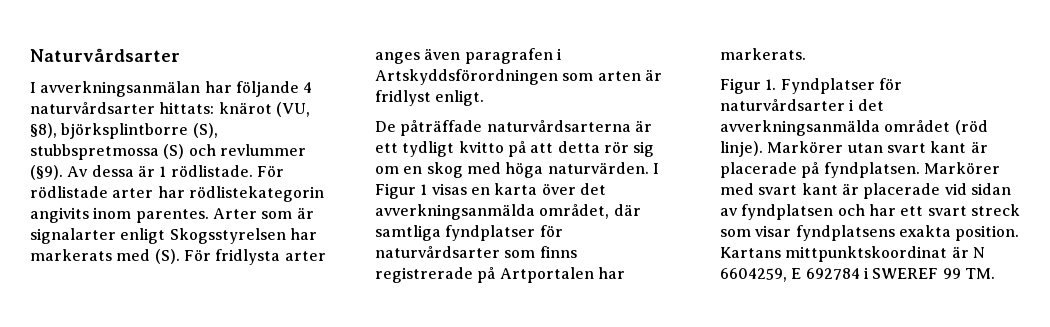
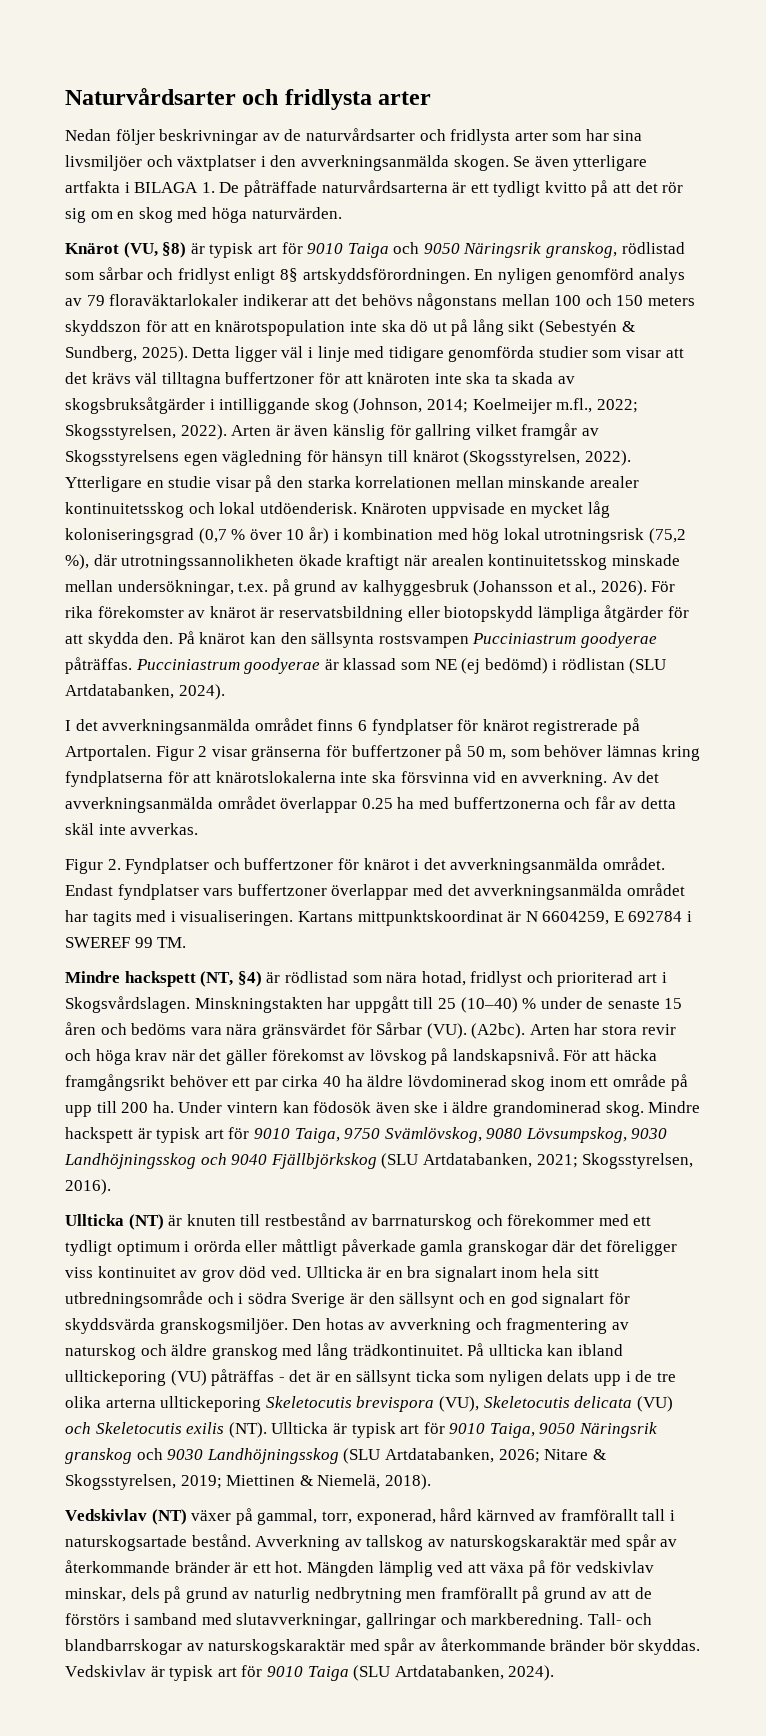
- Naturvårdsarter
- I avverkningsanmälan har följande 4 naturvårdsarter hittats: knärot (VU, §8), björksplintborre (S), stubbspretmossa (S) och revlummer (§9). Av dessa är 1 rödlistade. För rödlistade arter har rödlistekategorin angivits inom parentes. Arter som är signalarter enligt Skogsstyrelsen har markerats med (S). För fridlysta arter anges även paragrafen i Artskyddsförordningen som arten är fridlyst enligt.
- De påträffade naturvårdsarterna är ett tydligt kvitto på att detta rör sig om en skog med höga naturvärden. I Figur 1 visas en karta över det avverkningsanmälda området, där samtliga fyndplatser för naturvårdsarter som finns registrerade på Artportalen har markerats.
- Figur 1. Fyndplatser för naturvårdsarter i det avverkningsanmälda området (röd linje). Markörer utan svart kant är placerade på fyndplatsen. Markörer med svart kant är placerade vid sidan av fyndplatsen och har ett svart streck som visar fyndplatsens exakta position.
+ Naturvårdsarter och fridlysta arter
+ Nedan följer beskrivningar av de naturvårdsarter och fridlysta arter som har sina livsmiljöer och växtplatser i den avverkningsanmälda skogen. Se även ytterligare artfakta i BILAGA 1. De påträffade naturvårdsarterna är ett tydligt kvitto på att det rör sig om en skog med höga naturvärden.
+ Knärot (VU, §8) är typisk art för 9010 Taiga och 9050 Näringsrik granskog, rödlistad som sårbar och fridlyst enligt 8§ artskyddsförordningen. En nyligen genomförd analys av 79 floraväktarlokaler indikerar att det behövs någonstans mellan 100 och 150 meters skyddszon för att en knärotspopulation inte ska dö ut på lång sikt (Sebestyén & Sundberg, 2025). Detta ligger väl i linje med tidigare genomförda studier som visar att det krävs väl tilltagna buffertzoner för att knäroten inte ska ta skada av skogsbruksåtgärder i intilliggande skog (Johnson, 2014; Koelmeijer m.fl., 2022; Skogsstyrelsen, 2022). Arten är även känslig för gallring vilket framgår av Skogsstyrelsens egen vägledning för hänsyn till knärot (Skogsstyrelsen, 2022). Ytterligare en studie visar på den starka korrelationen mellan minskande arealer kontinuitetsskog och lokal utdöenderisk. Knäroten uppvisade en mycket låg koloniseringsgrad (0,7 % över 10 år) i kombination med hög lokal utrotningsrisk (75,2 %), där utrotningssannolikheten ökade kraftigt när arealen kontinuitetsskog minskade mellan undersökningar, t.ex. på grund av kalhyggesbruk (Johansson et al., 2026). För rika förekomster av knärot är reservatsbildning eller biotopskydd lämpliga åtgärder för att skydda den. På knärot kan den sällsynta rostsvampen Pucciniastrum goodyerae påträffas. Pucciniastrum goodyerae är klassad som NE (ej bedömd) i rödlistan (SLU Artdatabanken, 2024).
+ I det avverkningsanmälda området finns 6 fyndplatser för knärot registrerade på Artportalen. Figur 2 visar gränserna för buffertzoner på 50 m, som behöver lämnas kring fyndplatserna för att knärotslokalerna inte ska försvinna vid en avverkning. Av det avverkningsanmälda området överlappar 0.25 ha med buffertzonerna och får av detta skäl inte avverkas.
+ Figur 2. Fyndplatser och buffertzoner för knärot i det avverkningsanmälda området. Endast fyndplatser vars buffertzoner överlappar med det avverkningsanmälda området har tagits med i visualiseringen.
+ Mindre hackspett (NT, §4) är rödlistad som nära hotad, fridlyst och prioriterad art i Skogsvårdslagen. Minskningstakten har uppgått till 25 (10–40) % under de senaste 15 åren och bedöms vara nära gränsvärdet för Sårbar (VU). (A2bc). Arten har stora revir och höga krav när det gäller förekomst av lövskog på landskapsnivå. För att häcka framgångsrikt behöver ett par cirka 40 ha äldre lövdominerad skog inom ett område på upp till 200 ha. Under vintern kan födosök även ske i äldre grandominerad skog. Mindre hackspett är typisk art för 9010 Taiga, 9750 Svämlövskog, 9080 Lövsumpskog, 9030 Landhöjningsskog och 9040 Fjällbjörkskog (SLU Artdatabanken, 2021; Skogsstyrelsen, 2016).
+ Ullticka (NT) är knuten till restbestånd av barrnaturskog och förekommer med ett tydligt optimum i orörda eller måttligt påverkade gamla granskogar där det föreligger viss kontinuitet av grov död ved. Ullticka är en bra signalart inom hela sitt utbredningsområde och i södra Sverige är den sällsynt och en god signalart för skyddsvärda granskogsmiljöer. Den hotas av avverkning och fragmentering av naturskog och äldre granskog med lång trädkontinuitet. På ullticka kan ibland ulltickeporing (VU) påträffas - det är en sällsynt ticka som nyligen delats upp i de tre olika arterna ulltickeporing Skeletocutis brevispora (VU), Skeletocutis delicata (VU) och Skeletocutis exilis (NT). Ullticka är typisk art för 9010 Taiga, 9050 Näringsrik granskog och 9030 Landhöjningsskog (SLU Artdatabanken, 2026; Nitare & Skogsstyrelsen, 2019; Miettinen & Niemelä, 2018).
+ Vedskivlav (NT) växer på gammal, torr, exponerad, hård kärnved av framförallt tall i naturskogsartade bestånd. Avverkning av tallskog av naturskogskaraktär med spår av återkommande bränder är ett hot. Mängden lämplig ved att växa på för vedskivlav minskar, dels på grund av naturlig nedbrytning men framförallt på grund av att de förstörs i samband med slutavverkningar, gallringar och markberedning. Tall- och blandbarrskogar av naturskogskaraktär med spår av återkommande bränder bör skyddas. Vedskivlav är typisk art för 9010 Taiga (SLU Artdatabanken, 2024).

